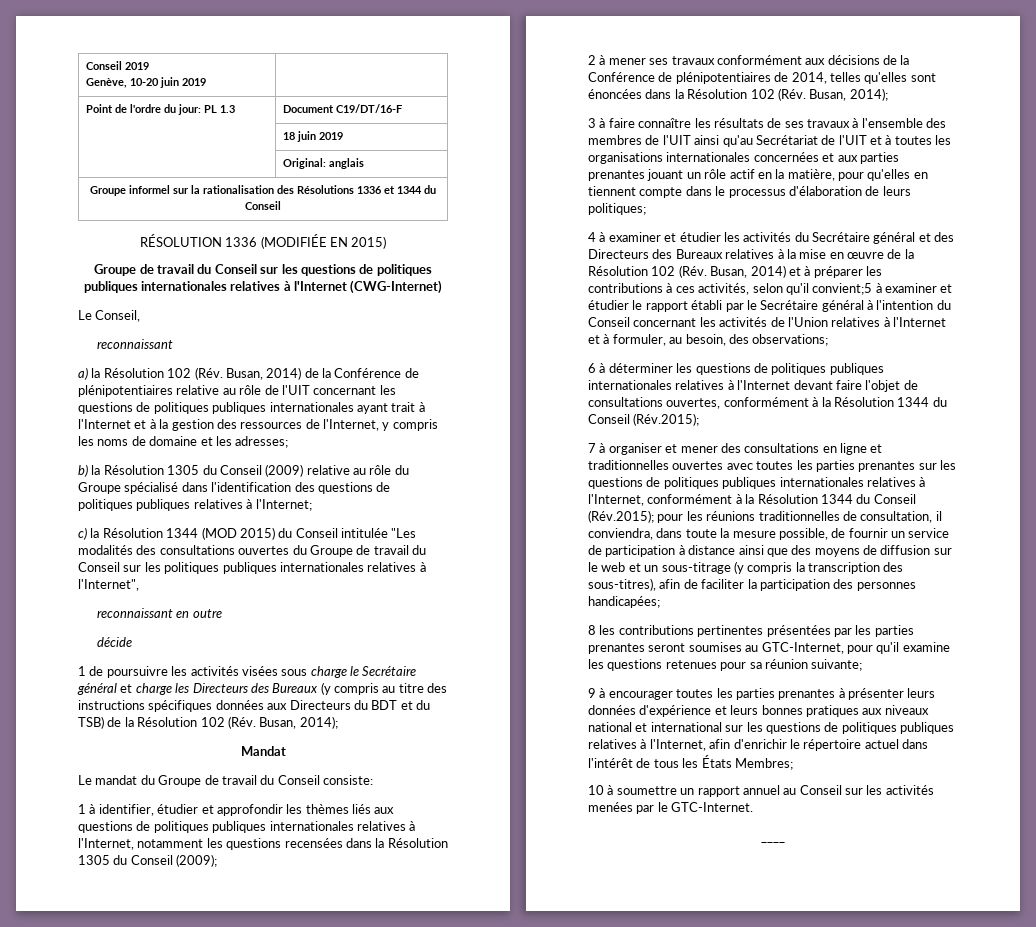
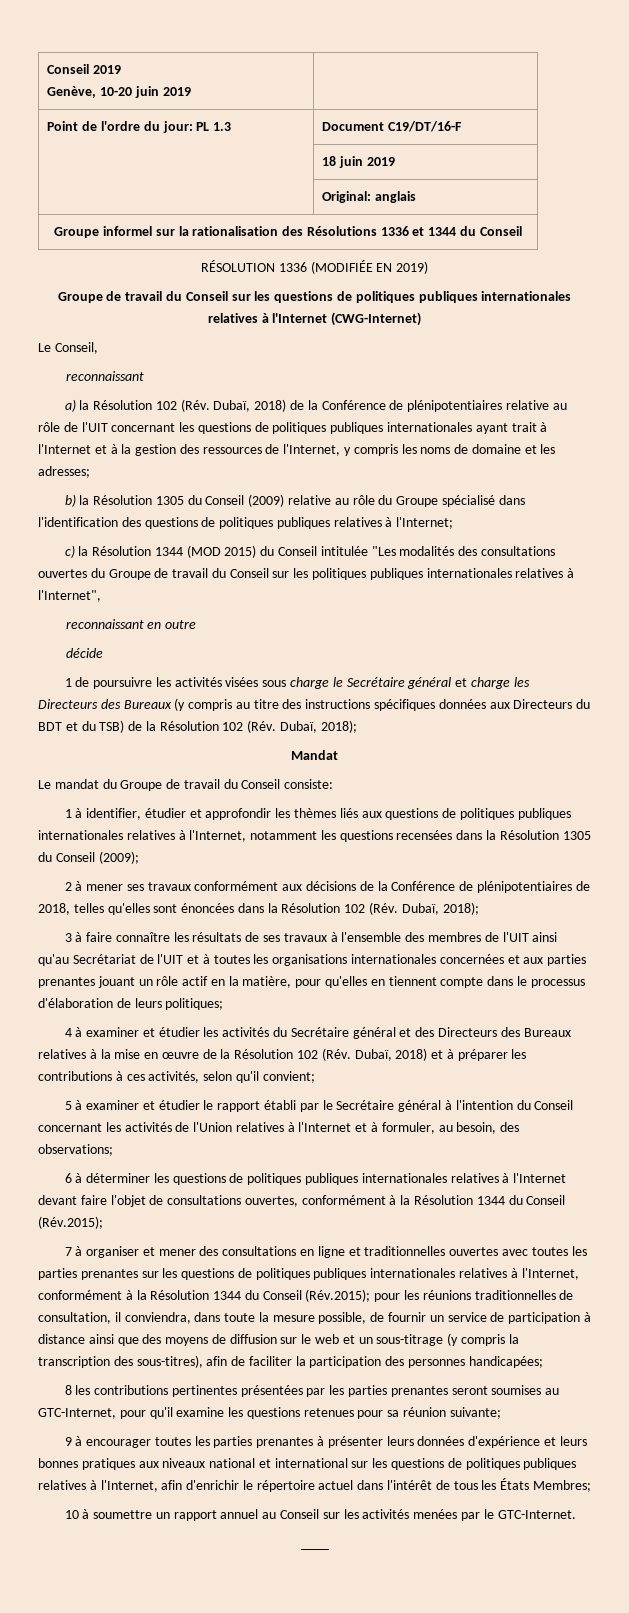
- RÉSOLUTION 1336 (MODIFIÉE EN 2015)
+ RÉSOLUTION 1336 (MODIFIÉE EN 2019)
- a) la Résolution 102 (Rév. Busan, 2014) de la Conférence de plénipotentiaires relative au rôle de l'UIT concernant les questions de politiques publiques internationales ayant trait à l'Internet et à la gestion des ressources de l'Internet, y compris les noms de domaine et les adresses;
+ a) la Résolution 102 (Rév. Dubaï, 2018) de la Conférence de plénipotentiaires relative au rôle de l'UIT concernant les questions de politiques publiques internationales ayant trait à l'Internet et à la gestion des ressources de l'Internet, y compris les noms de domaine et les adresses;
- 1 de poursuivre les activités visées sous charge le Secrétaire général et charge les Directeurs des Bureaux (y compris au titre des instructions spécifiques données aux Directeurs du BDT et du TSB) de la Résolution 102 (Rév. Busan, 2014);
+ 1 de poursuivre les activités visées sous charge le Secrétaire général et charge les Directeurs des Bureaux (y compris au titre des instructions spécifiques données aux Directeurs du BDT et du TSB) de la Résolution 102 (Rév. Dubaï, 2018);
- 2 à mener ses travaux conformément aux décisions de la Conférence de plénipotentiaires de 2014, telles qu'elles sont énoncées dans la Résolution 102 (Rév. Busan, 2014);
+ 2 à mener ses travaux conformément aux décisions de la Conférence de plénipotentiaires de 2018, telles qu'elles sont énoncées dans la Résolution 102 (Rév. Dubaï, 2018);
- 4 à examiner et étudier les activités du Secrétaire général et des Directeurs des Bureaux relatives à la mise en œuvre de la Résolution 102 (Rév. Busan, 2014) et à préparer les contributions à ces activités, selon qu'il convient;5 à examiner et étudier le rapport établi par le Secrétaire général à l'intention du Conseil concernant les activités de l'Union relatives à l'Internet et à formuler, au besoin, des observations;
+ 4 à examiner et étudier les activités du Secrétaire général et des Directeurs des Bureaux relatives à la mise en œuvre de la Résolution 102 (Rév. Dubaï, 2018) et à préparer les contributions à ces activités, selon qu'il convient;
+ 5 à examiner et étudier le rapport établi par le Secrétaire général à l'intention du Conseil concernant les activités de l'Union relatives à l'Internet et à formuler, au besoin, des observations;

